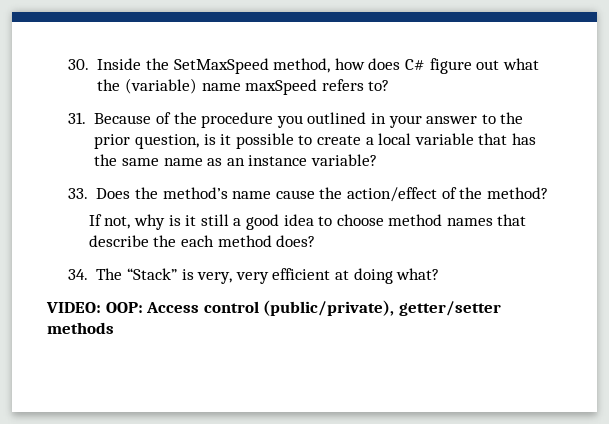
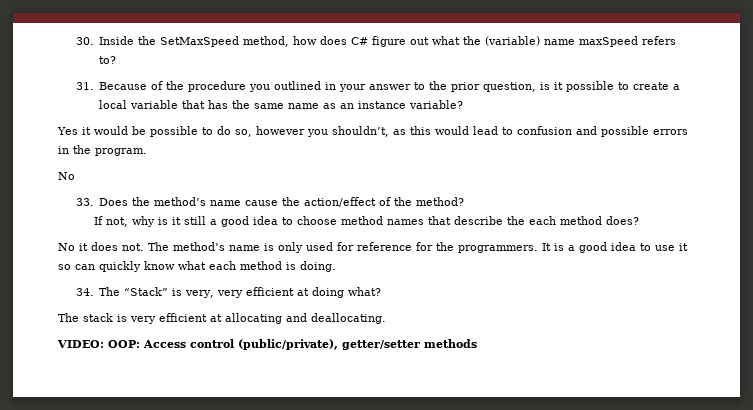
+ Yes it would be possible to do so, however you shouldn’t, as this would lead to confusion and possible errors in the program.
+ No
+ No it does not. The method’s name is only used for reference for the programmers. It is a good idea to use it so can quickly know what each method is doing.
+ The stack is very efficient at allocating and deallocating.

